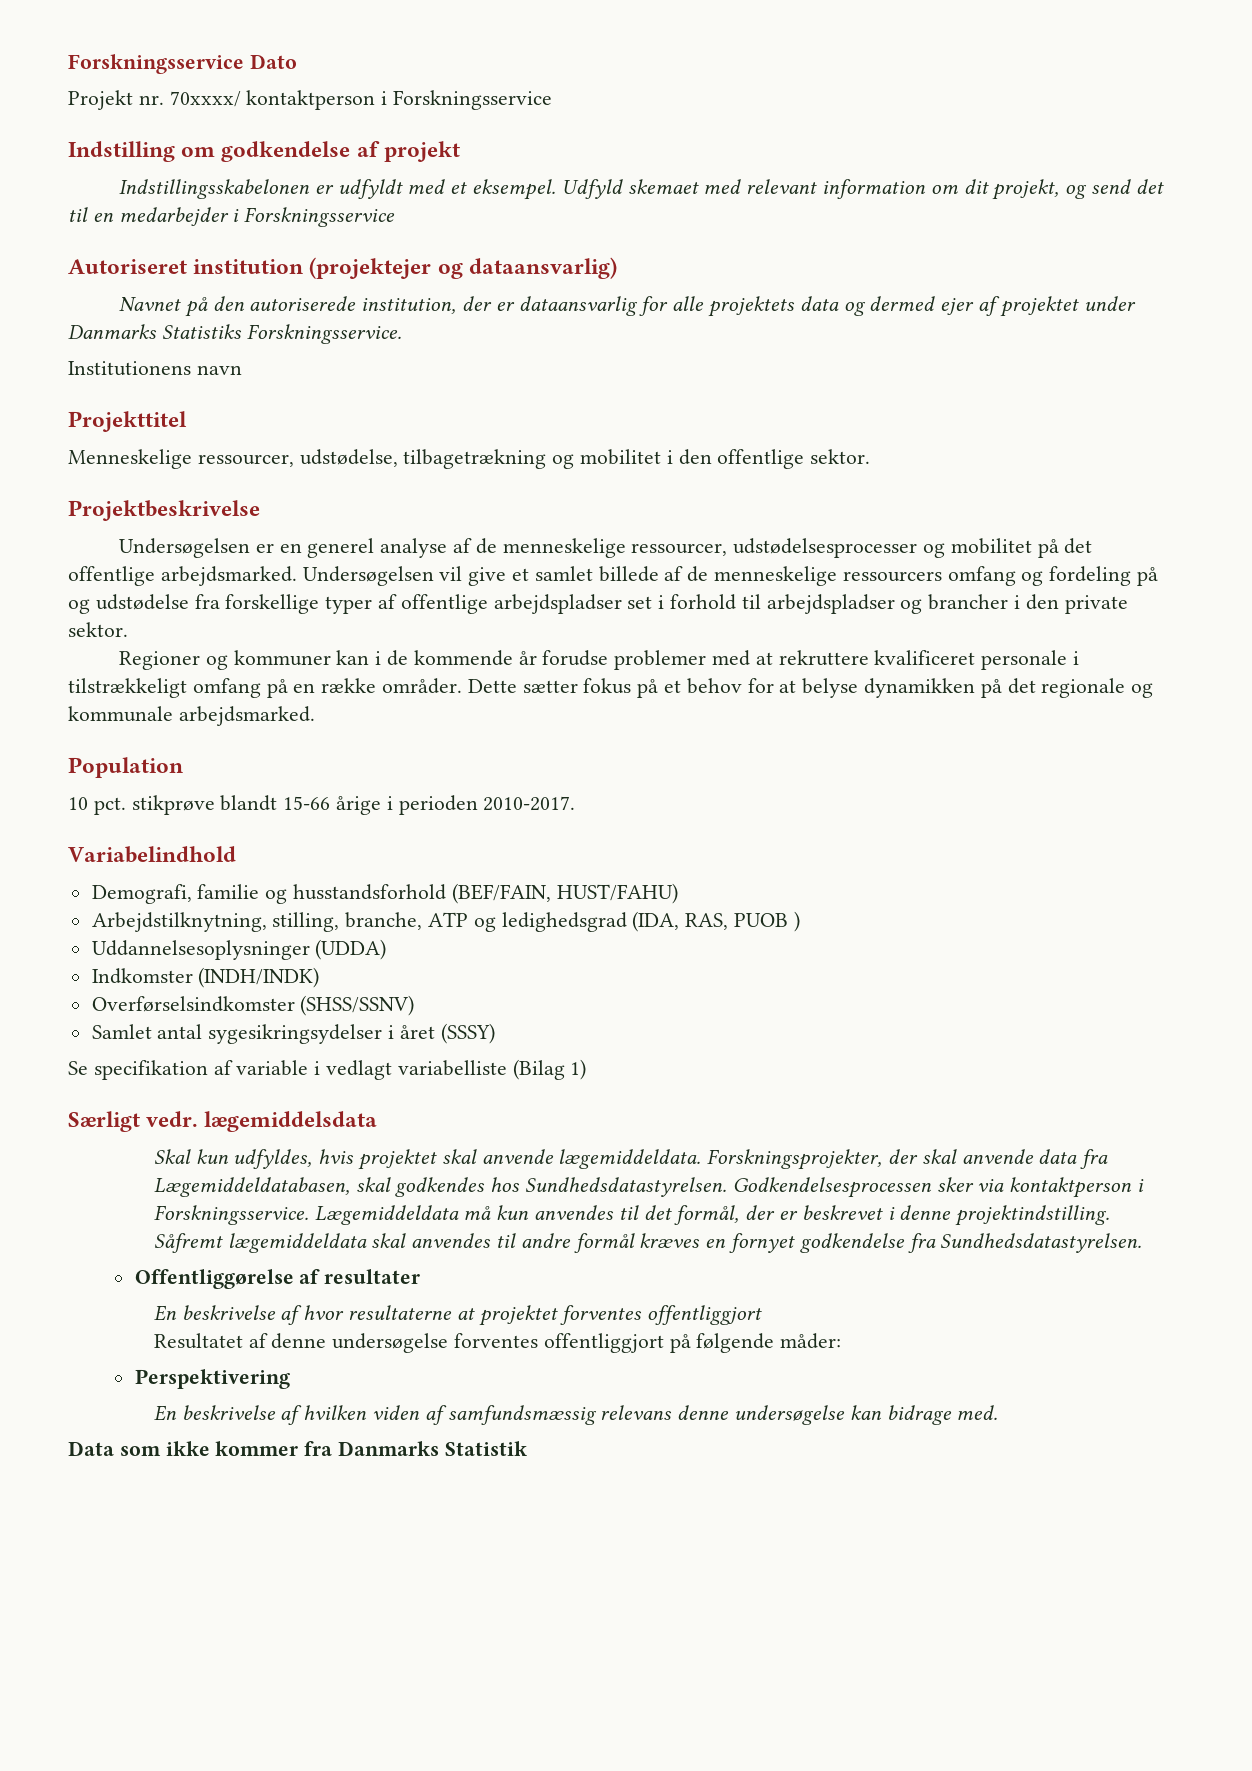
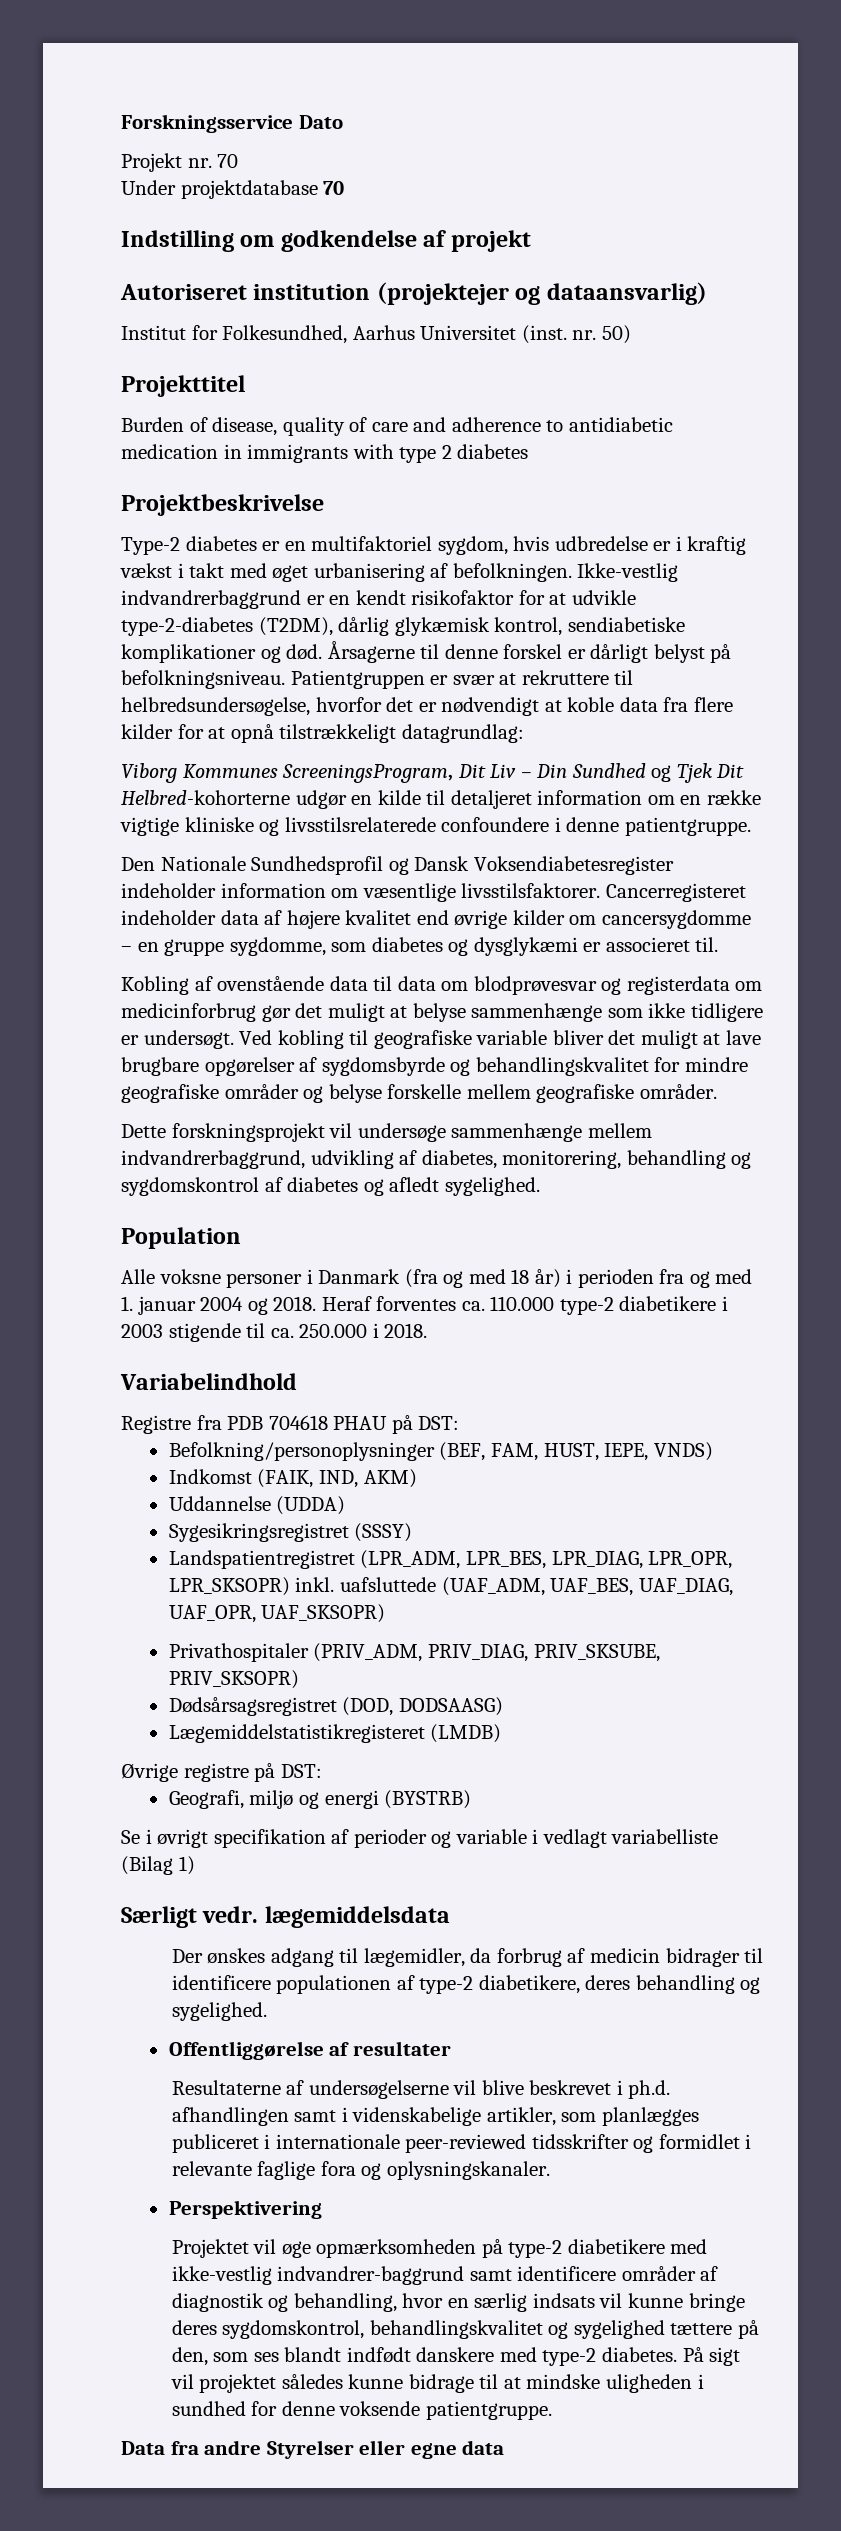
- Projekt nr. 70xxxx/ kontaktperson i Forskningsservice
+ Projekt nr. 70
+ Under projektdatabase 70
- Indstillingsskabelonen er udfyldt med et eksempel. Udfyld skemaet med relevant information om dit projekt, og send det til en medarbejder i Forskningsservice
- Navnet på den autoriserede institution, der er dataansvarlig for alle projektets data og dermed ejer af projektet under Danmarks Statistiks Forskningsservice.
- Institutionens navn
+ Institut for Folkesundhed, Aarhus Universitet (inst. nr. 50)
  Projekttitel
- Menneskelige ressourcer, udstødelse, tilbagetrækning og mobilitet i den offentlige sektor.
+ Burden of disease, quality of care and adherence to antidiabetic medication in immigrants with type 2 diabetes
  Projektbeskrivelse
- Undersøgelsen er en generel analyse af de menneskelige ressourcer, udstødelsesprocesser og mobilitet på det offentlige arbejdsmarked. Undersøgelsen vil give et samlet billede af de menneskelige ressourcers omfang og fordeling på og udstødelse fra forskellige typer af offentlige arbejdspladser set i forhold til arbejdspladser og brancher i den private sektor.
- Regioner og kommuner kan i de kommende år forudse problemer med at rekruttere kvalificeret personale i tilstrækkeligt omfang på en række områder. Dette sætter fokus på et behov for at belyse dynamikken på det regionale og kommunale arbejdsmarked.
+ Type-2 diabetes er en multifaktoriel sygdom, hvis udbredelse er i kraftig vækst i takt med øget urbanisering af befolkningen. Ikke-vestlig indvandrerbaggrund er en kendt risikofaktor for at udvikle type-2-diabetes (T2DM), dårlig glykæmisk kontrol, sendiabetiske komplikationer og død. Årsagerne til denne forskel er dårligt belyst på befolkningsniveau. Patientgruppen er svær at rekruttere til helbredsundersøgelse, hvorfor det er nødvendigt at koble data fra flere kilder for at opnå tilstrækkeligt datagrundlag:
+ Viborg Kommunes ScreeningsProgram, Dit Liv – Din Sundhed og Tjek Dit Helbred-kohorterne udgør en kilde til detaljeret information om en række vigtige kliniske og livsstilsrelaterede confoundere i denne patientgruppe.
+ Den Nationale Sundhedsprofil og Dansk Voksendiabetesregister indeholder information om væsentlige livsstilsfaktorer. Cancerregisteret indeholder data af højere kvalitet end øvrige kilder om cancersygdomme – en gruppe sygdomme, som diabetes og dysglykæmi er associeret til.
+ Kobling af ovenstående data til data om blodprøvesvar og registerdata om medicinforbrug gør det muligt at belyse sammenhænge som ikke tidligere er undersøgt. Ved kobling til geografiske variable bliver det muligt at lave brugbare opgørelser af sygdomsbyrde og behandlingskvalitet for mindre geografiske områder og belyse forskelle mellem geografiske områder.
+ Dette forskningsprojekt vil undersøge sammenhænge mellem indvandrerbaggrund, udvikling af diabetes, monitorering, behandling og sygdomskontrol af diabetes og afledt sygelighed.
  Population
- 10 pct. stikprøve blandt 15-66 årige i perioden 2010-2017.
+ Alle voksne personer i Danmark (fra og med 18 år) i perioden fra og med 1. januar 2004 og 2018. Heraf forventes ca. 110.000 type-2 diabetikere i 2003 stigende til ca. 250.000 i 2018.
  Variabelindhold
- Demografi, familie og husstandsforhold (BEF/FAIN, HUST/FAHU)
- Arbejdstilknytning, stilling, branche, ATP og ledighedsgrad (IDA, RAS, PUOB )
- Uddannelsesoplysninger (UDDA)
- Indkomster (INDH/INDK)
- Overførselsindkomster (SHSS/SSNV)
- Samlet antal sygesikringsydelser i året (SSSY)
- Se specifikation af variable i vedlagt variabelliste (Bilag 1)
+ Registre fra PDB 704618 PHAU på DST:
+ Befolkning/personoplysninger (BEF, FAM, HUST, IEPE, VNDS)
+ Indkomst (FAIK, IND, AKM)
+ Uddannelse (UDDA)
+ Sygesikringsregistret (SSSY)
+ Landspatientregistret (LPR_ADM, LPR_BES, LPR_DIAG, LPR_OPR, LPR_SKSOPR) inkl. uafsluttede (UAF_ADM, UAF_BES, UAF_DIAG, UAF_OPR, UAF_SKSOPR)
+ Privathospitaler (PRIV_ADM, PRIV_DIAG, PRIV_SKSUBE, PRIV_SKSOPR)
+ Dødsårsagsregistret (DOD, DODSAASG)
+ Lægemiddelstatistikregisteret (LMDB)
+ Øvrige registre på DST:
+ Geografi, miljø og energi (BYSTRB)
+ Se i øvrigt specifikation af perioder og variable i vedlagt variabelliste (Bilag 1)
- Skal kun udfyldes, hvis projektet skal anvende lægemiddeldata. Forskningsprojekter, der skal anvende data fra Lægemiddeldatabasen, skal godkendes hos Sundhedsdatastyrelsen. Godkendelsesprocessen sker via kontaktperson i Forskningsservice. Lægemiddeldata må kun anvendes til det formål, der er beskrevet i denne projektindstilling. Såfremt lægemiddeldata skal anvendes til andre formål kræves en fornyet godkendelse fra Sundhedsdatastyrelsen.
+ Der ønskes adgang til lægemidler, da forbrug af medicin bidrager til identificere populationen af type-2 diabetikere, deres behandling og sygelighed.
  Offentliggørelse af resultater
- En beskrivelse af hvor resultaterne at projektet forventes offentliggjort
- Resultatet af denne undersøgelse forventes offentliggjort på følgende måder:
+ Resultaterne af undersøgelserne vil blive beskrevet i ph.d. afhandlingen samt i videnskabelige artikler, som planlægges publiceret i internationale peer-reviewed tidsskrifter og formidlet i relevante faglige fora og oplysningskanaler.
  Perspektivering
- En beskrivelse af hvilken viden af samfundsmæssig relevans denne undersøgelse kan bidrage med.
- Data som ikke kommer fra Danmarks Statistik
+ Projektet vil øge opmærksomheden på type-2 diabetikere med ikke-vestlig indvandrer-baggrund samt identificere områder af diagnostik og behandling, hvor en særlig indsats vil kunne bringe deres sygdomskontrol, behandlingskvalitet og sygelighed tættere på den, som ses blandt indfødt danskere med type-2 diabetes. På sigt vil projektet således kunne bidrage til at mindske uligheden i sundhed for denne voksende patientgruppe.
+ Data fra andre Styrelser eller egne data

